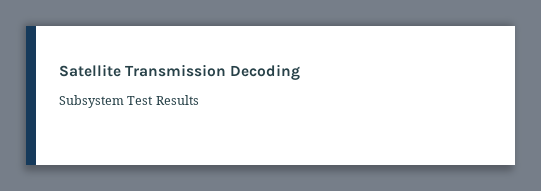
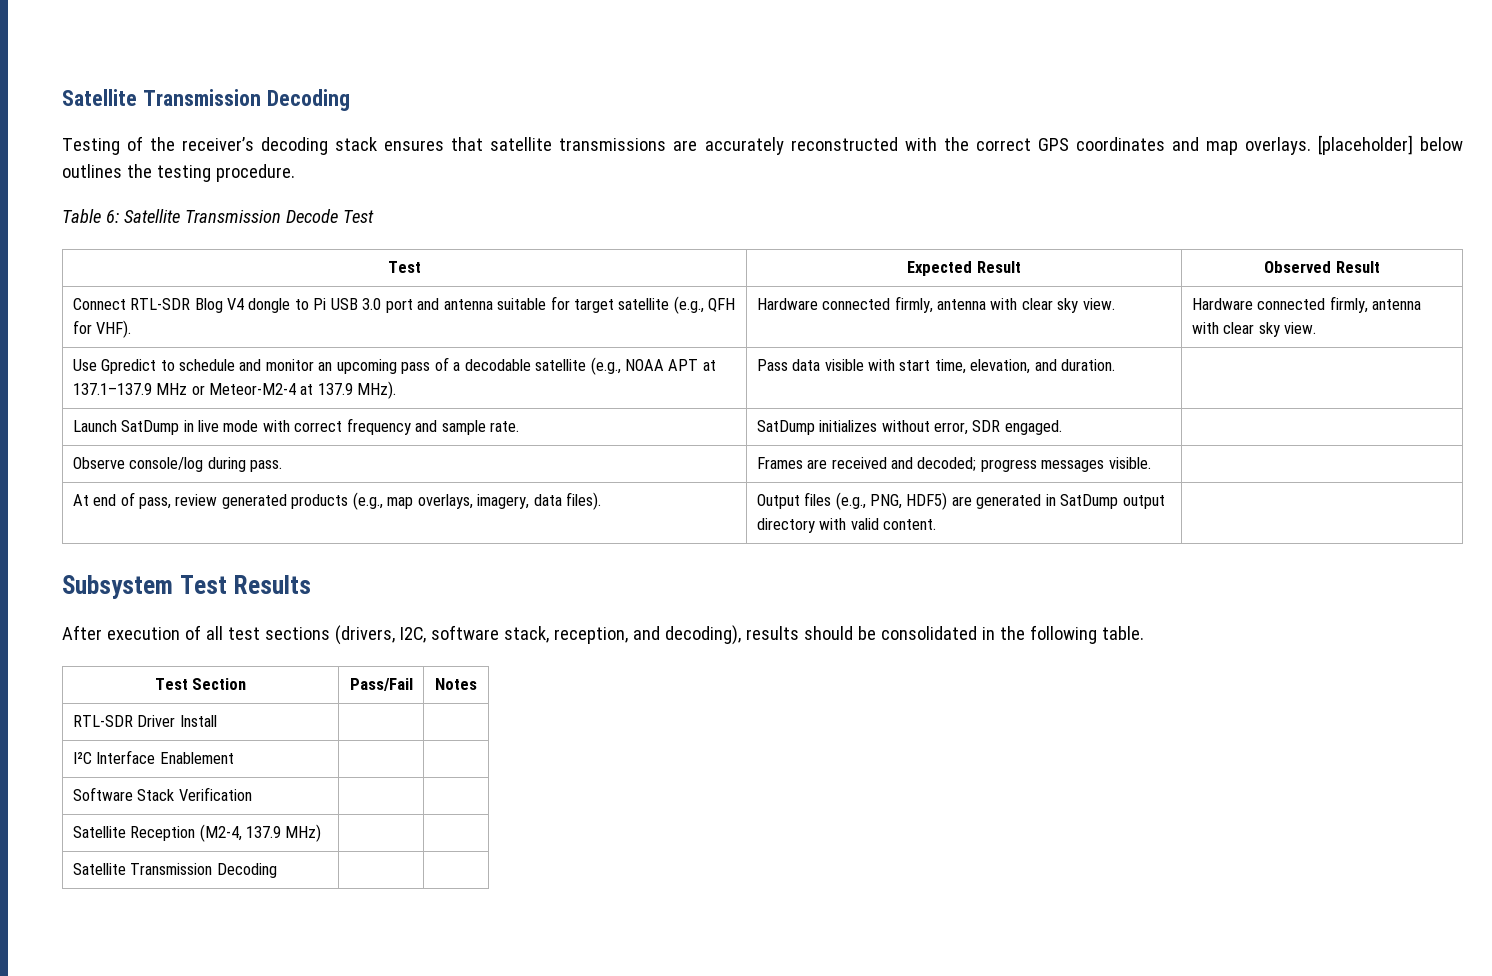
+ Testing of the receiver’s decoding stack ensures that satellite transmissions are accurately reconstructed with the correct GPS coordinates and map overlays. [placeholder] below outlines the testing procedure.
+ Table 6: Satellite Transmission Decode Test
+ Test | Expected Result | Observed Result
+ Connect RTL-SDR Blog V4 dongle to Pi USB 3.0 port and antenna suitable for target satellite (e.g., QFH for VHF). | Hardware connected firmly, antenna with clear sky view. | Hardware connected firmly, antenna with clear sky view.
+ Use Gpredict to schedule and monitor an upcoming pass of a decodable satellite (e.g., NOAA APT at 137.1–137.9 MHz or Meteor-M2-4 at 137.9 MHz). | Pass data visible with start time, elevation, and duration. |
+ Launch SatDump in live mode with correct frequency and sample rate. | SatDump initializes without error, SDR engaged. |
+ Observe console/log during pass. | Frames are received and decoded; progress messages visible. |
+ At end of pass, review generated products (e.g., map overlays, imagery, data files). | Output files (e.g., PNG, HDF5) are generated in SatDump output directory with valid content. |
  Subsystem Test Results
+ After execution of all test sections (drivers, I2C, software stack, reception, and decoding), results should be consolidated in the following table.
+ Test Section | Pass/Fail | Notes
+ RTL-SDR Driver Install | |
+ I²C Interface Enablement | |
+ Software Stack Verification | |
+ Satellite Reception (M2-4, 137.9 MHz) | |
+ Satellite Transmission Decoding | |

